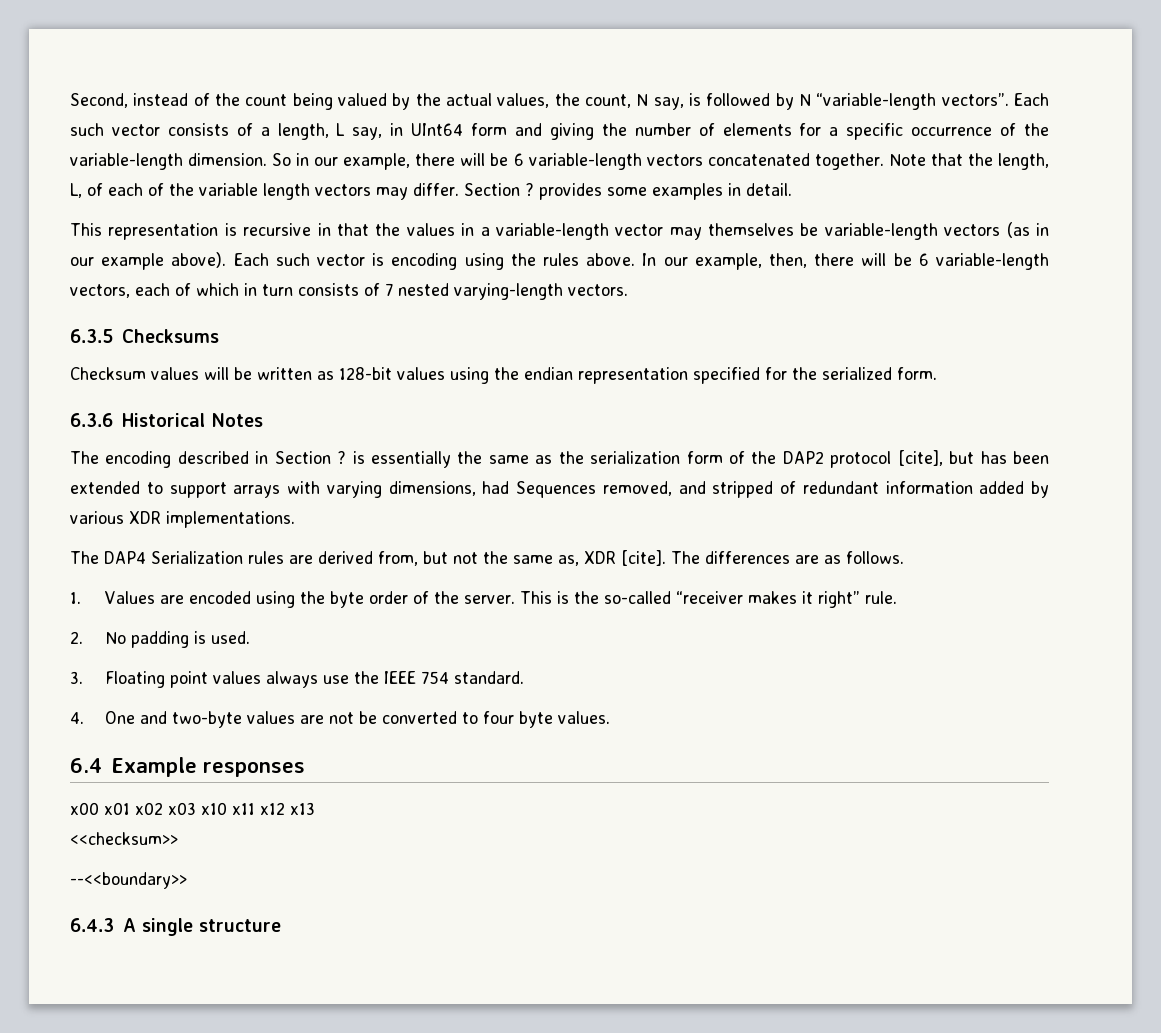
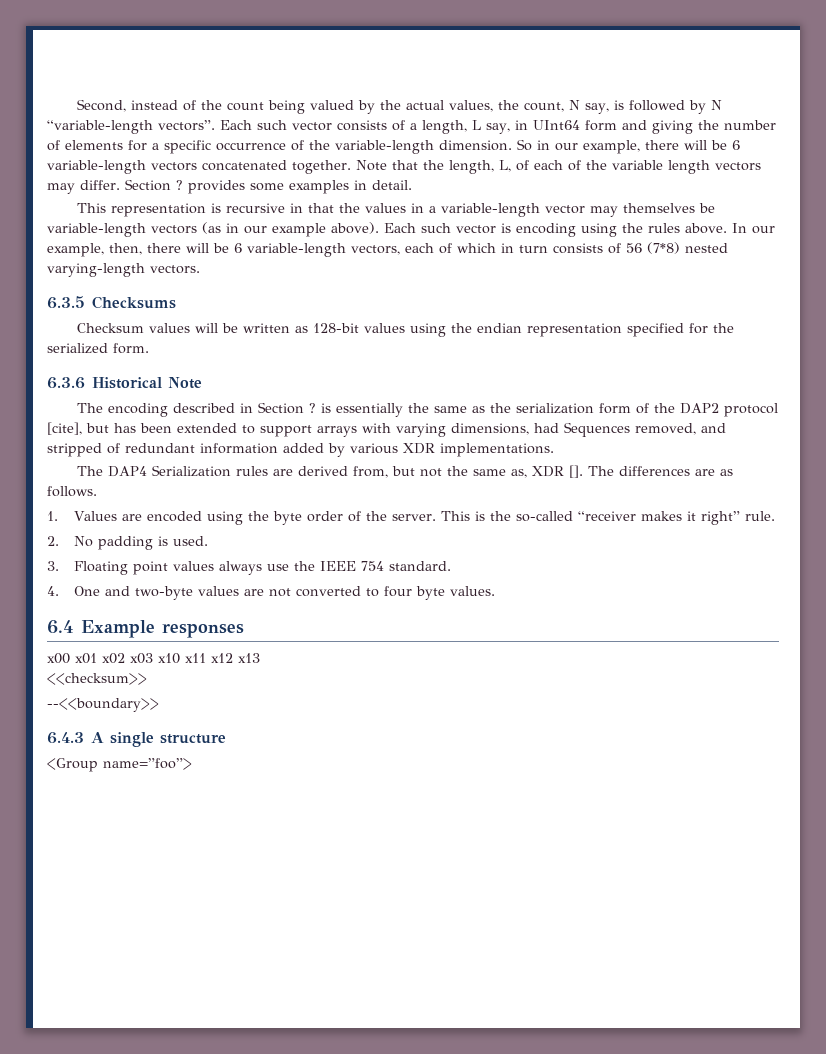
- In our example, then, there will be 6 variable-length vectors, each of which in turn consists of 7 nested varying-length vectors.
+ In our example, then, there will be 6 variable-length vectors, each of which in turn consists of 56 (7*8) nested varying-length vectors.
- 6.3.6 Historical Notes
+ 6.3.6 Historical Note
- The DAP4 Serialization rules are derived from, but not the same as, XDR [cite].
+ The DAP4 Serialization rules are derived from, but not the same as, XDR [].
- 4. One and two-byte values are not be converted to four byte values.
+ 4. One and two-byte values are not converted to four byte values.
+ <Group name=”foo”>

